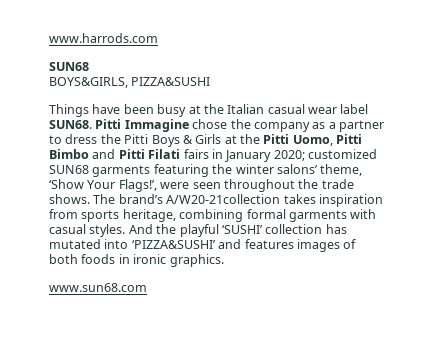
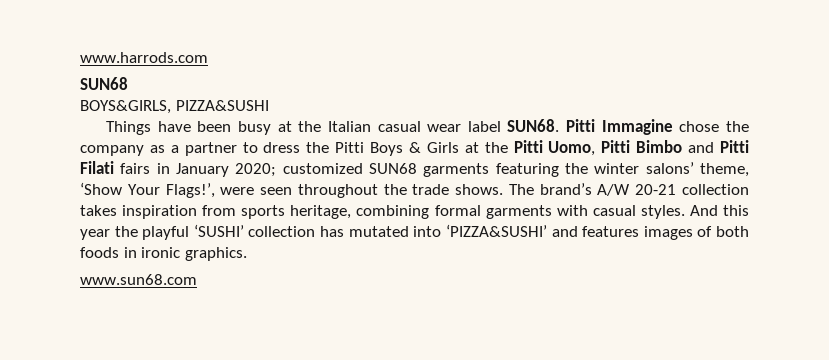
- The brand’s A/W20-21collection takes inspiration from sports heritage, combining formal garments with casual styles.
+ The brand’s A/W 20-21 collection takes inspiration from sports heritage, combining formal garments with casual styles.
- And the playful ‘SUSHI’ collection has mutated into ‘PIZZA&SUSHI’ and features images of both foods in ironic graphics.
+ And this year the playful ‘SUSHI’ collection has mutated into ‘PIZZA&SUSHI’ and features images of both foods in ironic graphics.

